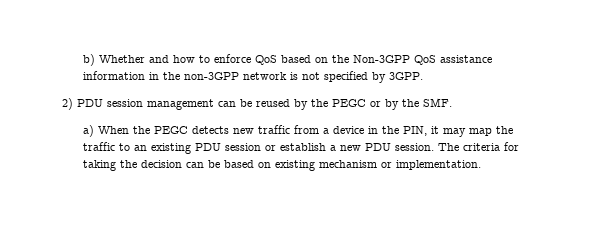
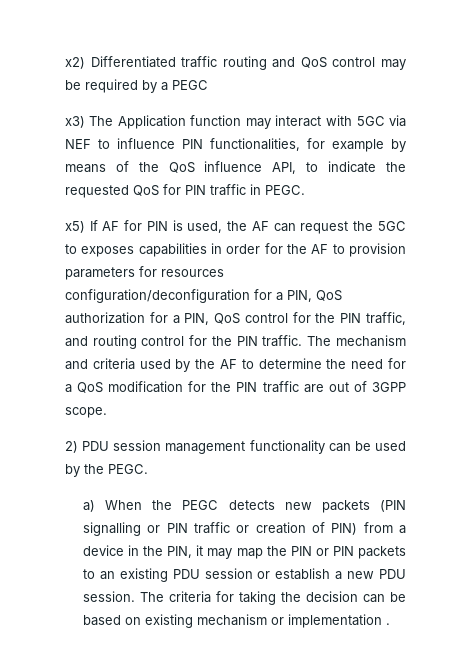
- b) Whether and how to enforce QoS based on the Non-3GPP QoS assistance information in the non-3GPP network is not specified by 3GPP.
+ x2) Differentiated traffic routing and QoS control may be required by a PEGC
+ x3) The Application function may interact with 5GC via NEF to influence PIN functionalities, for example by means of the QoS influence API, to indicate the requested QoS for PIN traffic in PEGC.
+ x5) If AF for PIN is used, the AF can request the 5GC to exposes capabilities in order for the AF to provision parameters for resources configuration/deconfiguration for a PIN, QoS authorization for a PIN, QoS control for the PIN traffic, and routing control for the PIN traffic. The mechanism and criteria used by the AF to determine the need for a QoS modification for the PIN traffic are out of 3GPP scope.
- 2) PDU session management can be reused by the PEGC or by the SMF.
+ 2) PDU session management functionality can be used by the PEGC.
- a) When the PEGC detects new traffic from a device in the PIN, it may map the traffic to an existing PDU session or establish a new PDU session.
+ a) When the PEGC detects new packets (PIN signalling or PIN traffic or creation of PIN) from a device in the PIN, it may map the PIN or PIN packets to an existing PDU session or establish a new PDU session.
- The criteria for taking the decision can be based on existing mechanism or implementation.
+ The criteria for taking the decision can be based on existing mechanism or implementation .

